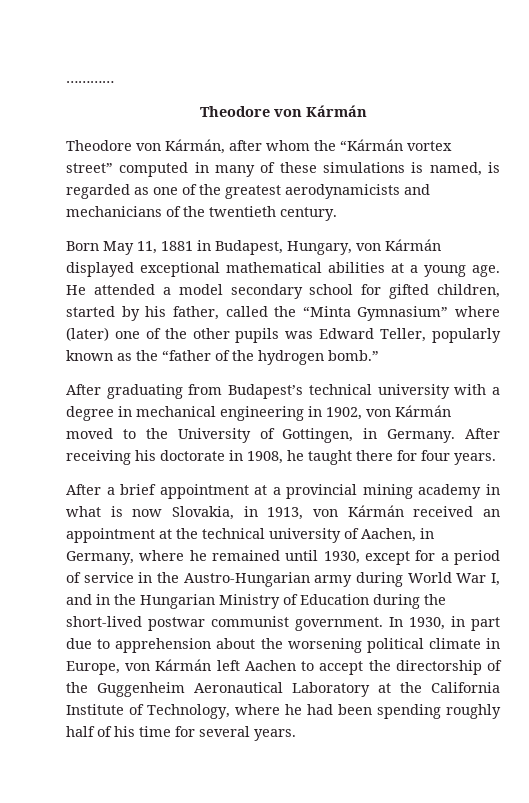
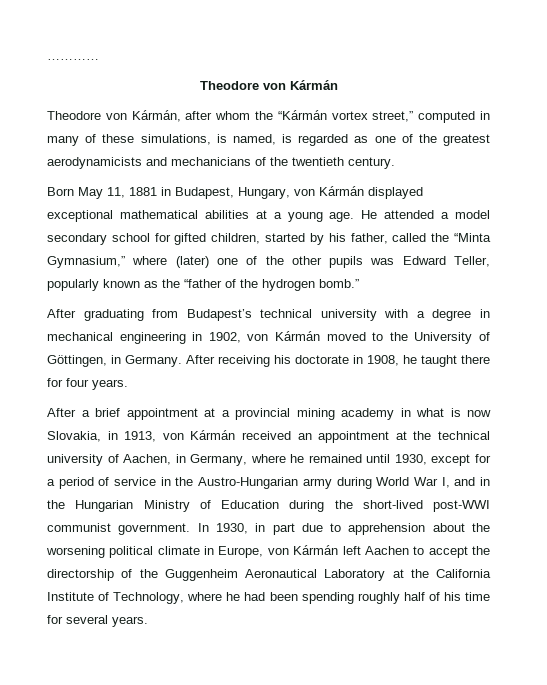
- Theodore von Kármán, after whom the “Kármán vortex street” computed in many of these simulations is named, is regarded as one of the greatest aerodynamicists and mechanicians of the twentieth century.
+ Theodore von Kármán, after whom the “Kármán vortex street,” computed in many of these simulations, is named, is regarded as one of the greatest aerodynamicists and mechanicians of the twentieth century.
- He attended a model secondary school for gifted children, started by his father, called the “Minta Gymnasium” where (later) one of the other pupils was Edward Teller, popularly known as the “father of the hydrogen bomb.”
+ He attended a model secondary school for gifted children, started by his father, called the “Minta Gymnasium,” where (later) one of the other pupils was Edward Teller, popularly known as the “father of the hydrogen bomb.”
- After graduating from Budapest’s technical university with a degree in mechanical engineering in 1902, von Kármán moved to the University of Gottingen, in Germany.
+ After graduating from Budapest’s technical university with a degree in mechanical engineering in 1902, von Kármán moved to the University of Göttingen, in Germany.
- After a brief appointment at a provincial mining academy in what is now Slovakia, in 1913, von Kármán received an appointment at the technical university of Aachen, in Germany, where he remained until 1930, except for a period of service in the Austro-Hungarian army during World War I, and in the Hungarian Ministry of Education during the short-lived postwar communist government.
+ After a brief appointment at a provincial mining academy in what is now Slovakia, in 1913, von Kármán received an appointment at the technical university of Aachen, in Germany, where he remained until 1930, except for a period of service in the Austro-Hungarian army during World War I, and in the Hungarian Ministry of Education during the short-lived post-WWI communist government.

